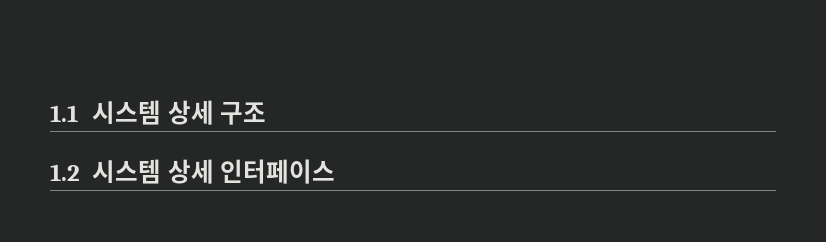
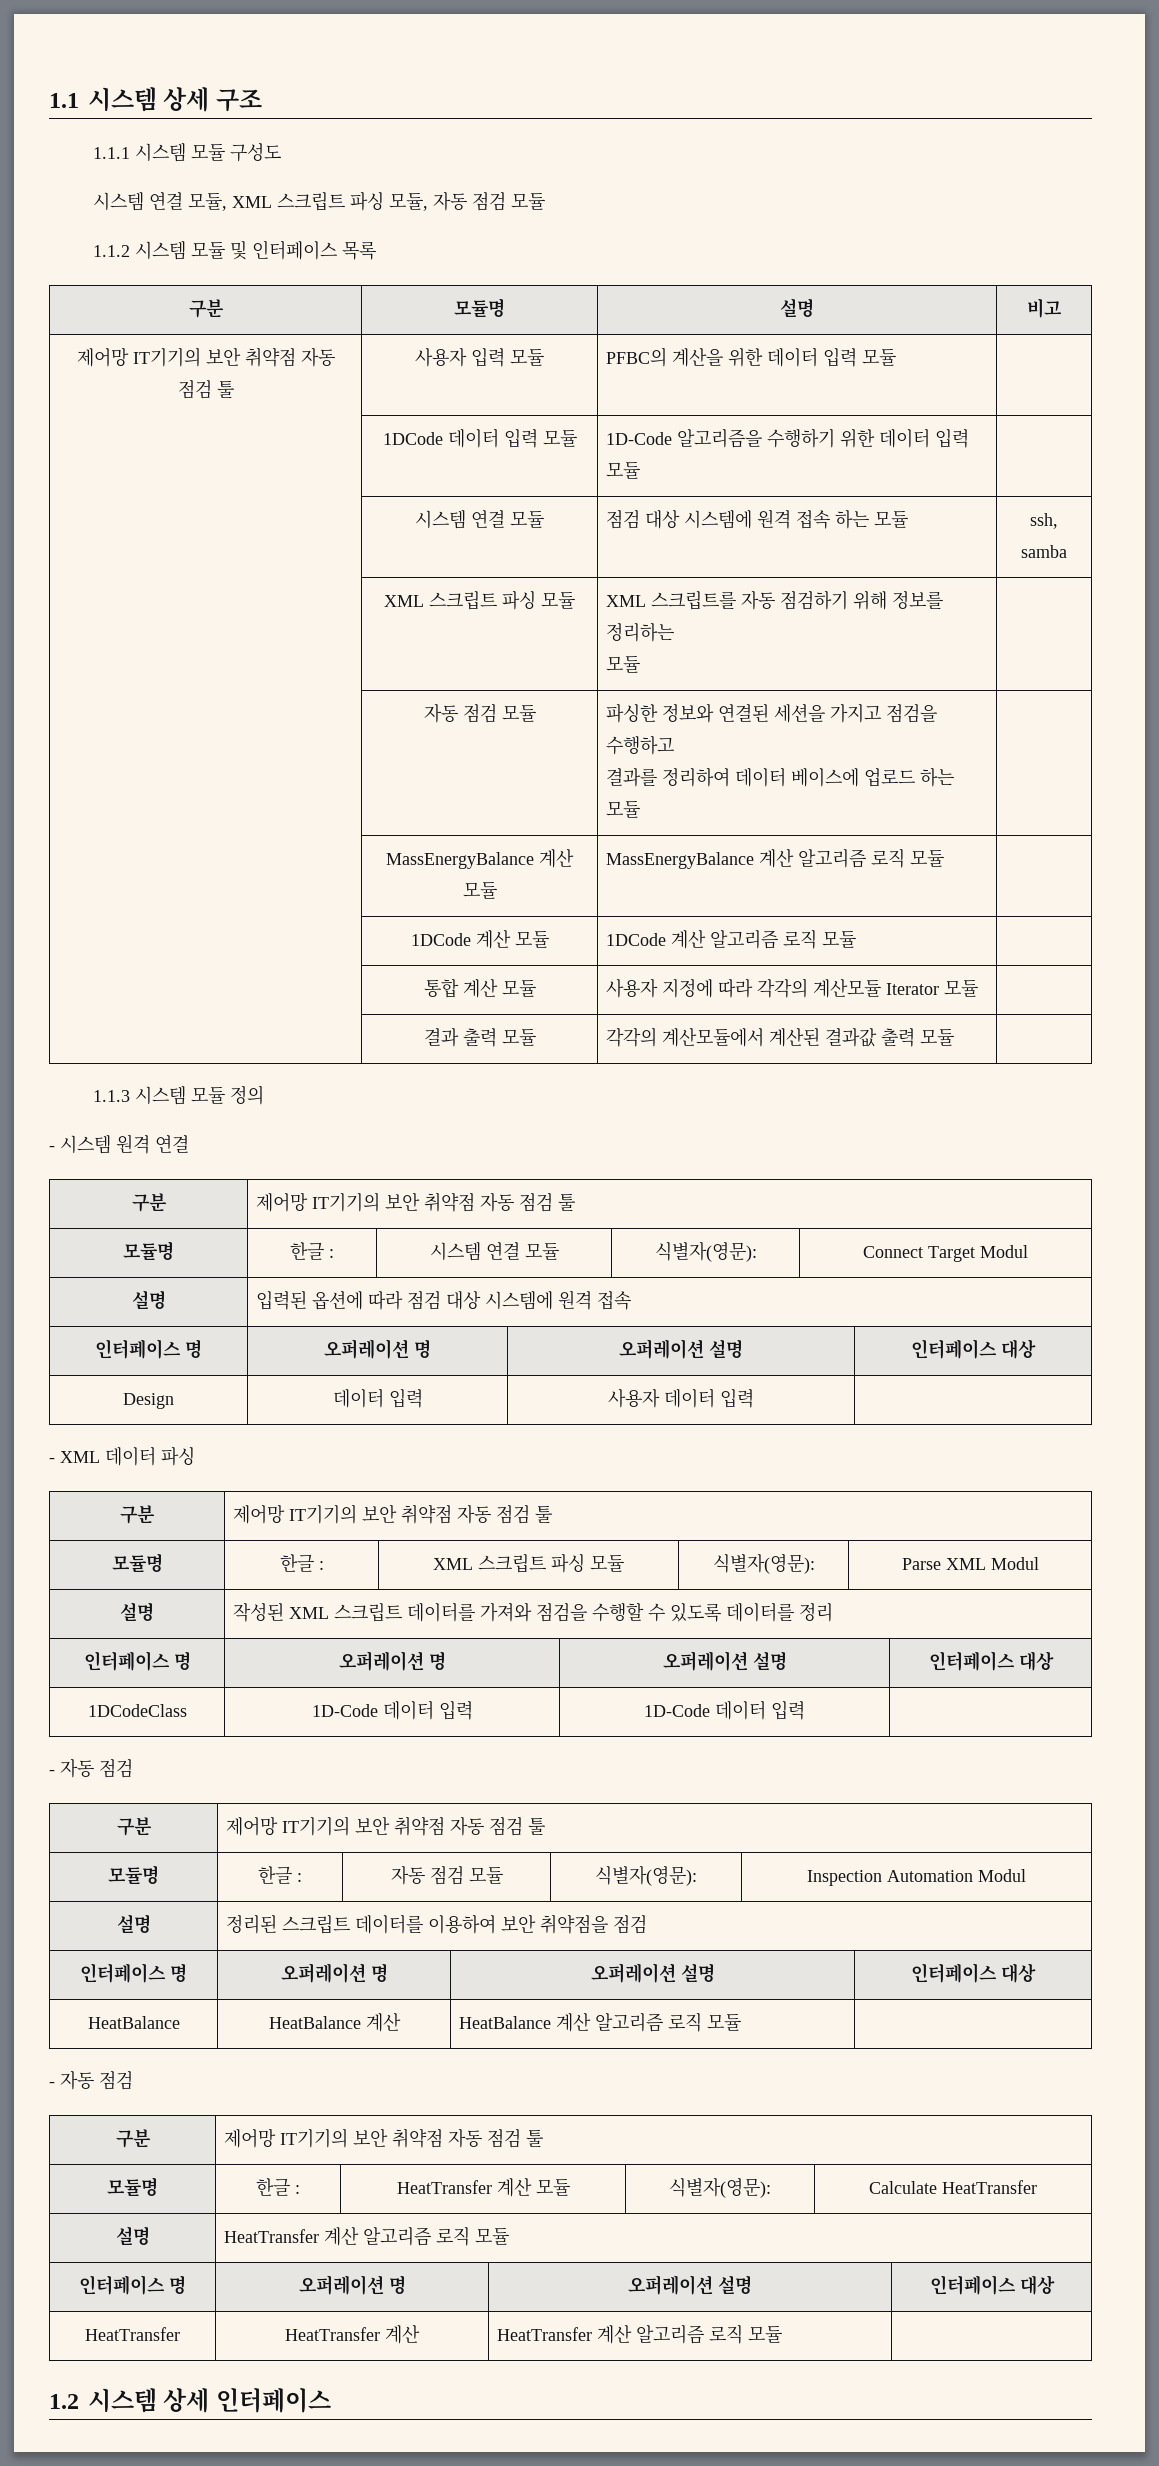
+ 1.1.1 시스템 모듈 구성도
+ 시스템 연결 모듈, XML 스크립트 파싱 모듈, 자동 점검 모듈
+ 1.1.2 시스템 모듈 및 인터페이스 목록
+ 구분 | 모듈명 | 설명 | 비고
+ 제어망 IT기기의 보안 취약점 자동 점검 툴 | 사용자 입력 모듈 | PFBC의 계산을 위한 데이터 입력 모듈 |
+ | 1DCode 데이터 입력 모듈 | 1D-Code 알고리즘을 수행하기 위한 데이터 입력 모듈 |
+ | 시스템 연결 모듈 | 점검 대상 시스템에 원격 접속 하는 모듈 | ssh, samba
+ | XML 스크립트 파싱 모듈 | XML 스크립트를 자동 점검하기 위해 정보를 정리하는
+ 모듈 |
+ | 자동 점검 모듈 | 파싱한 정보와 연결된 세션을 가지고 점검을 수행하고
+ 결과를 정리하여 데이터 베이스에 업로드 하는 모듈 |
+ | MassEnergyBalance 계산 모듈 | MassEnergyBalance 계산 알고리즘 로직 모듈 |
+ | 1DCode 계산 모듈 | 1DCode 계산 알고리즘 로직 모듈 |
+ | 통합 계산 모듈 | 사용자 지정에 따라 각각의 계산모듈 Iterator 모듈 |
+ | 결과 출력 모듈 | 각각의 계산모듈에서 계산된 결과값 출력 모듈 |
+ 1.1.3 시스템 모듈 정의
+ - 시스템 원격 연결
+ 구분 | 제어망 IT기기의 보안 취약점 자동 점검 툴
+ 모듈명 | 한글 : | 시스템 연결 모듈 | 식별자(영문): | Connect Target Modul
+ 설명 | 입력된 옵션에 따라 점검 대상 시스템에 원격 접속
+ 인터페이스 명 | 오퍼레이션 명 | 오퍼레이션 설명 | 인터페이스 대상
+ Design | 데이터 입력 | 사용자 데이터 입력 |
+ - XML 데이터 파싱
+ 구분 | 제어망 IT기기의 보안 취약점 자동 점검 툴
+ 모듈명 | 한글 : | XML 스크립트 파싱 모듈 | 식별자(영문): | Parse XML Modul
+ 설명 | 작성된 XML 스크립트 데이터를 가져와 점검을 수행할 수 있도록 데이터를 정리
+ 인터페이스 명 | 오퍼레이션 명 | 오퍼레이션 설명 | 인터페이스 대상
+ 1DCodeClass | 1D-Code 데이터 입력 | 1D-Code 데이터 입력 |
+ - 자동 점검
+ 구분 | 제어망 IT기기의 보안 취약점 자동 점검 툴
+ 모듈명 | 한글 : | 자동 점검 모듈 | 식별자(영문): | Inspection Automation Modul
+ 설명 | 정리된 스크립트 데이터를 이용하여 보안 취약점을 점검
+ 인터페이스 명 | 오퍼레이션 명 | 오퍼레이션 설명 | 인터페이스 대상
+ HeatBalance | HeatBalance 계산 | HeatBalance 계산 알고리즘 로직 모듈 |
+ - 자동 점검
+ 구분 | 제어망 IT기기의 보안 취약점 자동 점검 툴
+ 모듈명 | 한글 : | HeatTransfer 계산 모듈 | 식별자(영문): | Calculate HeatTransfer
+ 설명 | HeatTransfer 계산 알고리즘 로직 모듈
+ 인터페이스 명 | 오퍼레이션 명 | 오퍼레이션 설명 | 인터페이스 대상
+ HeatTransfer | HeatTransfer 계산 | HeatTransfer 계산 알고리즘 로직 모듈 |

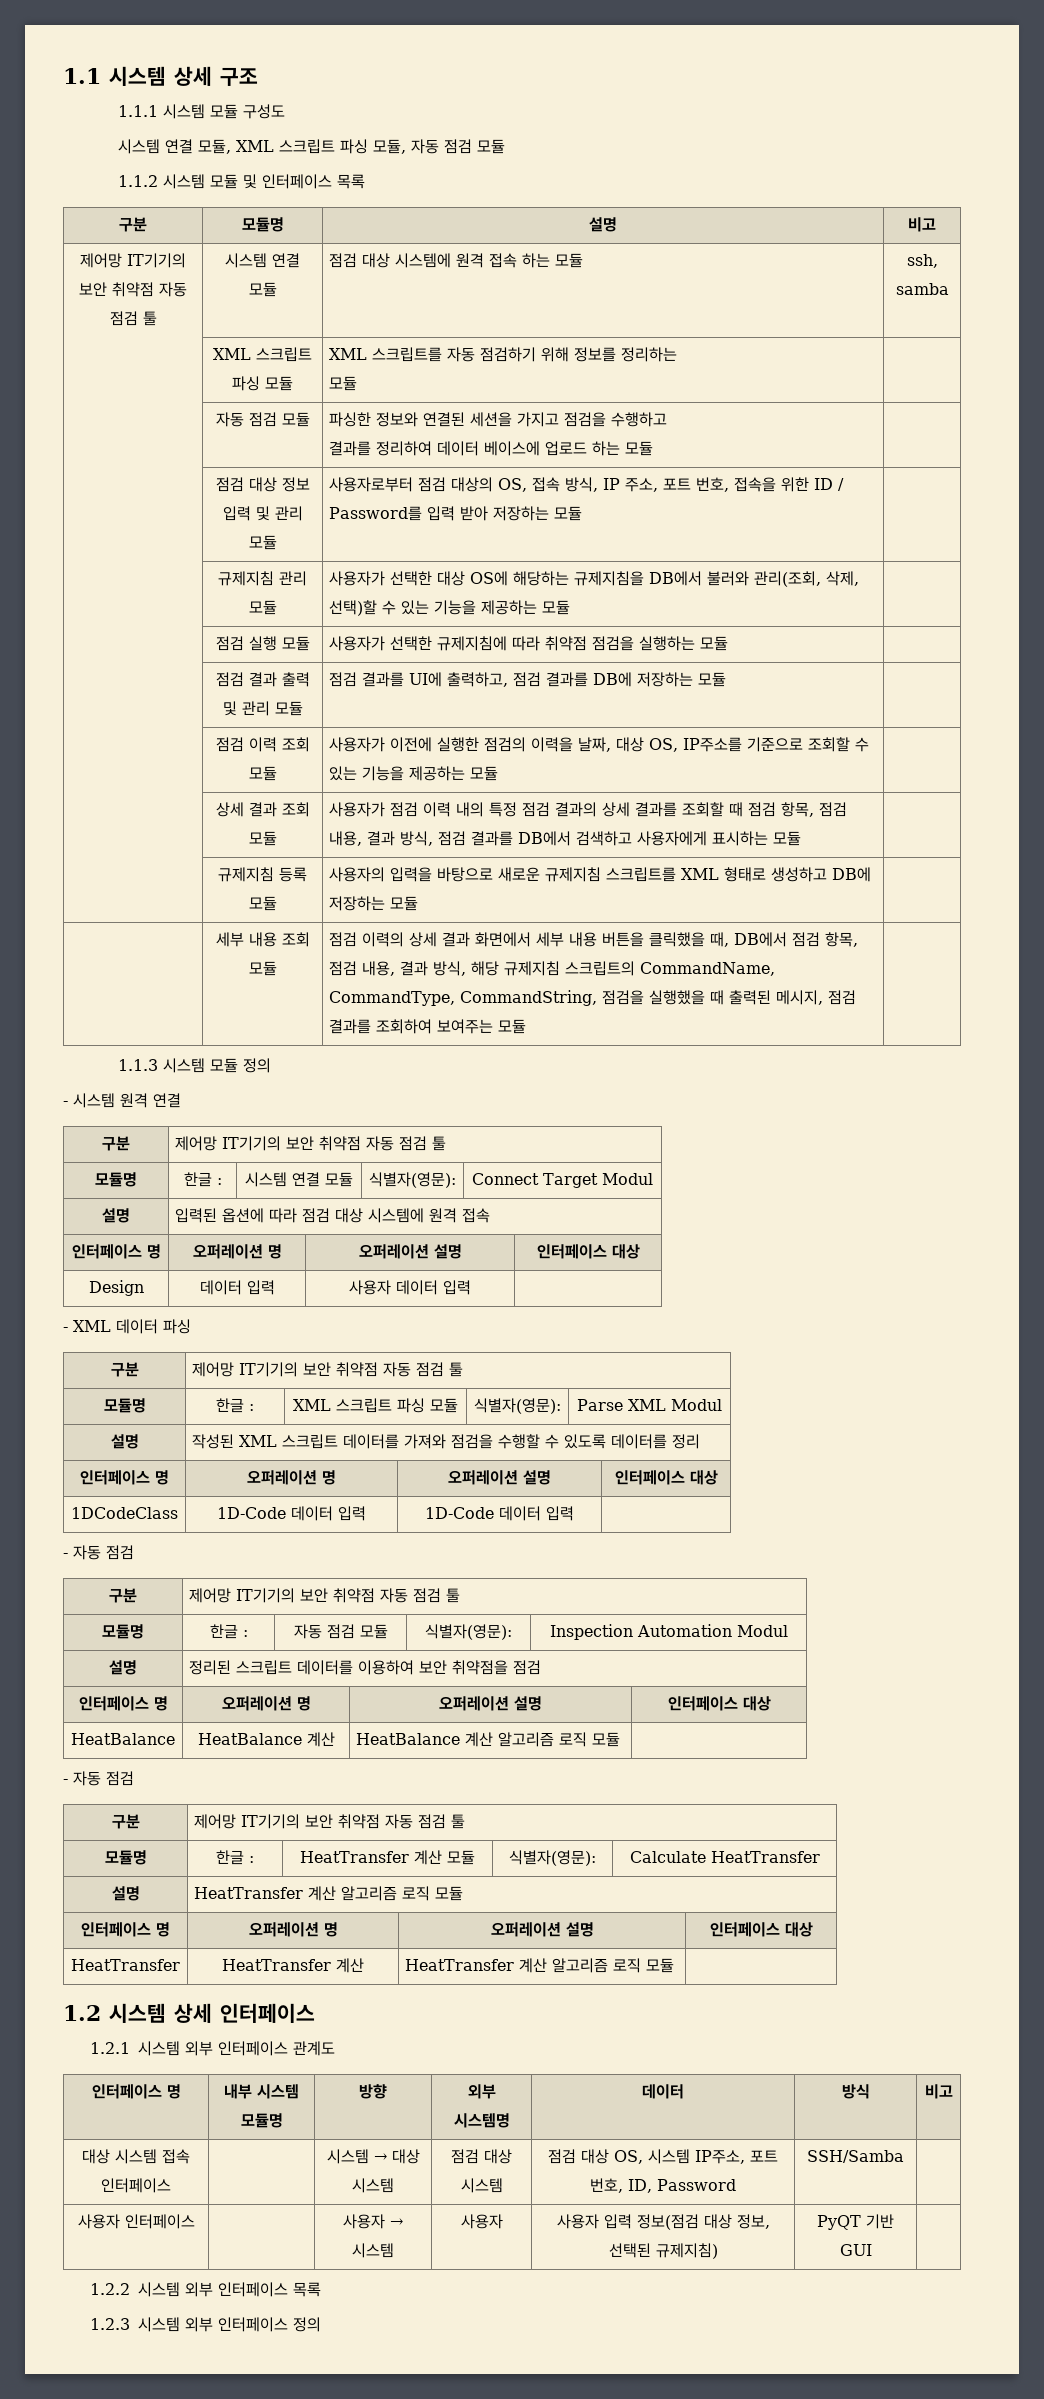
- 제어망 IT기기의 보안 취약점 자동 점검 툴 | 사용자 입력 모듈 | PFBC의 계산을 위한 데이터 입력 모듈 |
- | 1DCode 데이터 입력 모듈 | 1D-Code 알고리즘을 수행하기 위한 데이터 입력 모듈 |
- | 시스템 연결 모듈 | 점검 대상 시스템에 원격 접속 하는 모듈 | ssh, samba
+ 제어망 IT기기의 보안 취약점 자동 점검 툴 | 시스템 연결 모듈 | 점검 대상 시스템에 원격 접속 하는 모듈 | ssh, samba
- | MassEnergyBalance 계산 모듈 | MassEnergyBalance 계산 알고리즘 로직 모듈 |
- | 1DCode 계산 모듈 | 1DCode 계산 알고리즘 로직 모듈 |
- | 통합 계산 모듈 | 사용자 지정에 따라 각각의 계산모듈 Iterator 모듈 |
- | 결과 출력 모듈 | 각각의 계산모듈에서 계산된 결과값 출력 모듈 |
+ | 점검 대상 정보 입력 및 관리 모듈 | 사용자로부터 점검 대상의 OS, 접속 방식, IP 주소, 포트 번호, 접속을 위한 ID / Password를 입력 받아 저장하는 모듈 |
+ | 규제지침 관리 모듈 | 사용자가 선택한 대상 OS에 해당하는 규제지침을 DB에서 불러와 관리(조회, 삭제, 선택)할 수 있는 기능을 제공하는 모듈 |
+ | 점검 실행 모듈 | 사용자가 선택한 규제지침에 따라 취약점 점검을 실행하는 모듈 |
+ | 점검 결과 출력 및 관리 모듈 | 점검 결과를 UI에 출력하고, 점검 결과를 DB에 저장하는 모듈 |
+ | 점검 이력 조회 모듈 | 사용자가 이전에 실행한 점검의 이력을 날짜, 대상 OS, IP주소를 기준으로 조회할 수 있는 기능을 제공하는 모듈 |
+ | 상세 결과 조회 모듈 | 사용자가 점검 이력 내의 특정 점검 결과의 상세 결과를 조회할 때 점검 항목, 점검 내용, 결과 방식, 점검 결과를 DB에서 검색하고 사용자에게 표시하는 모듈 |
+ | 규제지침 등록 모듈 | 사용자의 입력을 바탕으로 새로운 규제지침 스크립트를 XML 형태로 생성하고 DB에 저장하는 모듈 |
+ | 세부 내용 조회 모듈 | 점검 이력의 상세 결과 화면에서 세부 내용 버튼을 클릭했을 때, DB에서 점검 항목, 점검 내용, 결과 방식, 해당 규제지침 스크립트의 CommandName, CommandType, CommandString, 점검을 실행했을 때 출력된 메시지, 점검 결과를 조회하여 보여주는 모듈 |
+ 1.2.1 시스템 외부 인터페이스 관계도
+ 인터페이스 명 | 내부 시스템 모듈명 | 방향 | 외부 시스템명 | 데이터 | 방식 | 비고
+ 대상 시스템 접속 인터페이스 | | 시스템 → 대상 시스템 | 점검 대상 시스템 | 점검 대상 OS, 시스템 IP주소, 포트 번호, ID, Password | SSH/Samba |
+ 사용자 인터페이스 | | 사용자 → 시스템 | 사용자 | 사용자 입력 정보(점검 대상 정보, 선택된 규제지침) | PyQT 기반 GUI |
+ 1.2.2 시스템 외부 인터페이스 목록
+ 1.2.3 시스템 외부 인터페이스 정의

